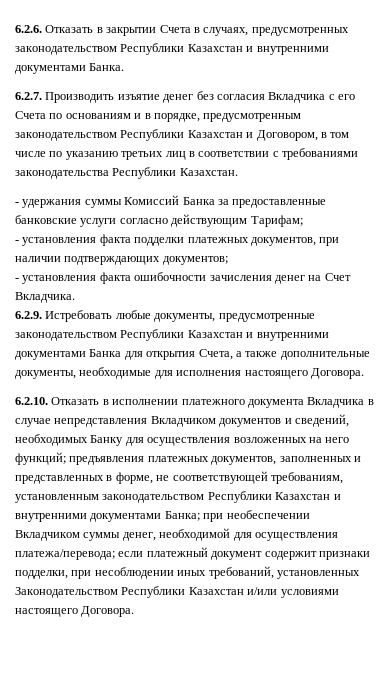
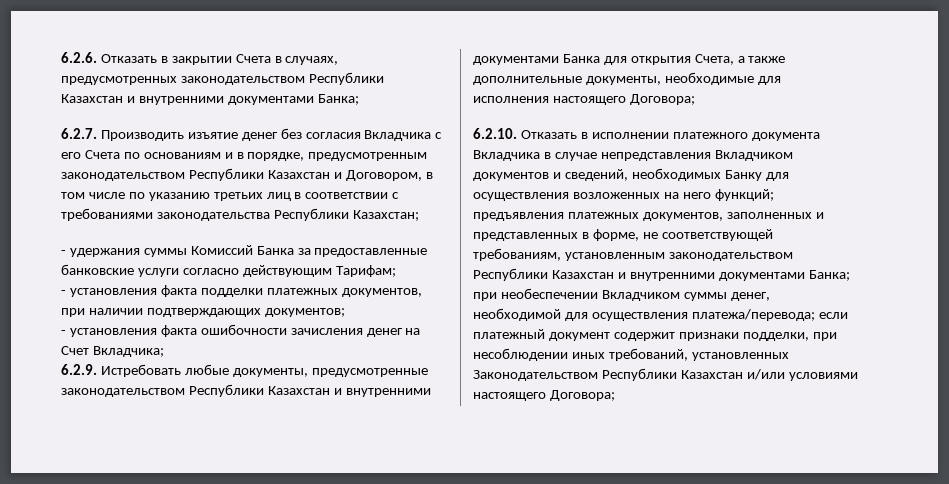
- 6.2.6. Отказать в закрытии Счета в случаях, предусмотренных законодательством Республики Казахстан и внутренними документами Банка.
+ 6.2.6. Отказать в закрытии Счета в случаях, предусмотренных законодательством Республики Казахстан и внутренними документами Банка;
- 6.2.7. Производить изъятие денег без согласия Вкладчика с его Счета по основаниям и в порядке, предусмотренным законодательством Республики Казахстан и Договором, в том числе по указанию третьих лиц в соответствии с требованиями законодательства Республики Казахстан.
+ 6.2.7. Производить изъятие денег без согласия Вкладчика с его Счета по основаниям и в порядке, предусмотренным законодательством Республики Казахстан и Договором, в том числе по указанию третьих лиц в соответствии с требованиями законодательства Республики Казахстан;
- - установления факта ошибочности зачисления денег на Счет Вкладчика.
+ - установления факта ошибочности зачисления денег на Счет Вкладчика;
- 6.2.9. Истребовать любые документы, предусмотренные законодательством Республики Казахстан и внутренними документами Банка для открытия Счета, а также дополнительные документы, необходимые для исполнения настоящего Договора.
+ 6.2.9. Истребовать любые документы, предусмотренные законодательством Республики Казахстан и внутренними документами Банка для открытия Счета, а также дополнительные документы, необходимые для исполнения настоящего Договора;
- если платежный документ содержит признаки подделки, при несоблюдении иных требований, установленных Законодательством Республики Казахстан и/или условиями настоящего Договора.
+ если платежный документ содержит признаки подделки, при несоблюдении иных требований, установленных Законодательством Республики Казахстан и/или условиями настоящего Договора;

